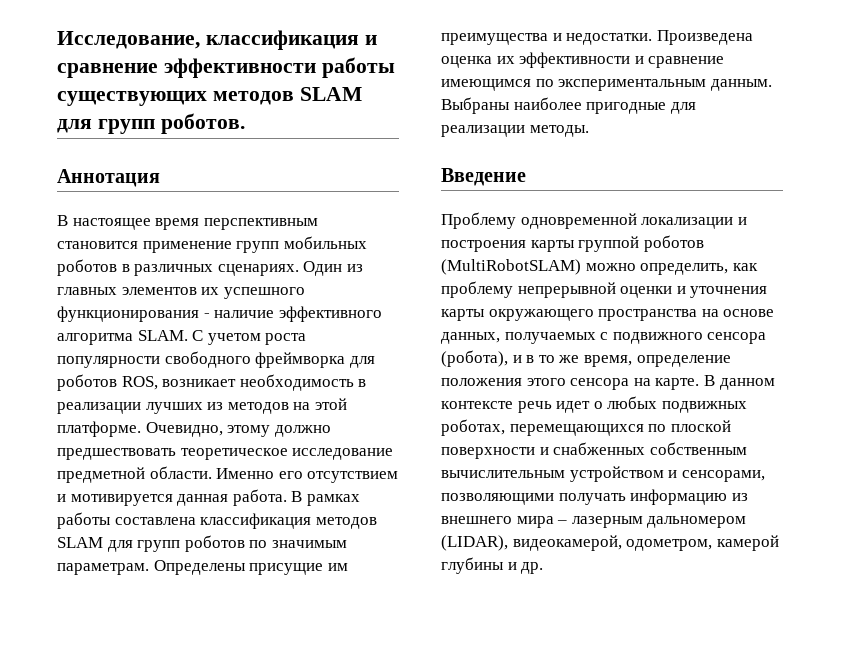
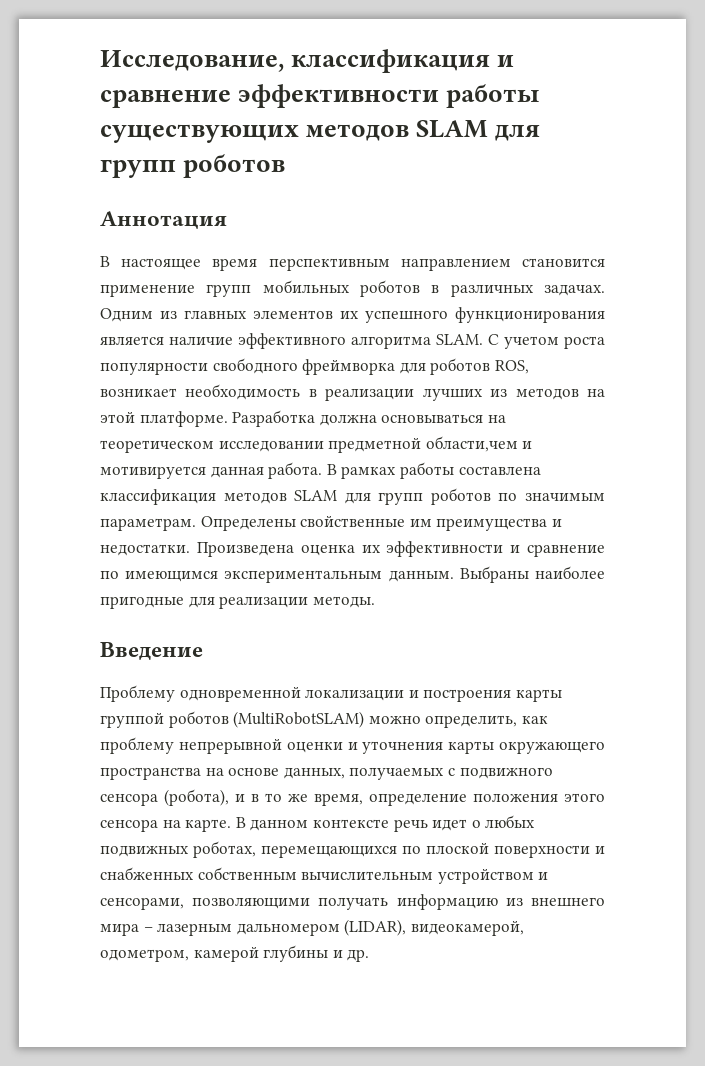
- Исследование, классификация и сравнение эффективности работы существующих методов SLAM для групп роботов.
+ Исследование, классификация и сравнение эффективности работы существующих методов SLAM для групп роботов
- В настоящее время перспективным становится применение групп мобильных роботов в различных сценариях. Один из главных элементов их успешного функционирования - наличие эффективного алгоритма SLAM.
+ В настоящее время перспективным направлением становится применение групп мобильных роботов в различных задачах. Одним из главных элементов их успешного функционирования является наличие эффективного алгоритма SLAM.
- Очевидно, этому должно предшествовать теоретическое исследование предметной области. Именно его отсутствием и мотивируется данная работа.
+ Разработка должна основываться на теоретическом исследовании предметной области,чем и мотивируется данная работа.
- Определены присущие им преимущества и недостатки.
+ Определены свойственные им преимущества и недостатки.
- Произведена оценка их эффективности и сравнение имеющимся по экспериментальным данным.
+ Произведена оценка их эффективности и сравнение по имеющимся экспериментальным данным.

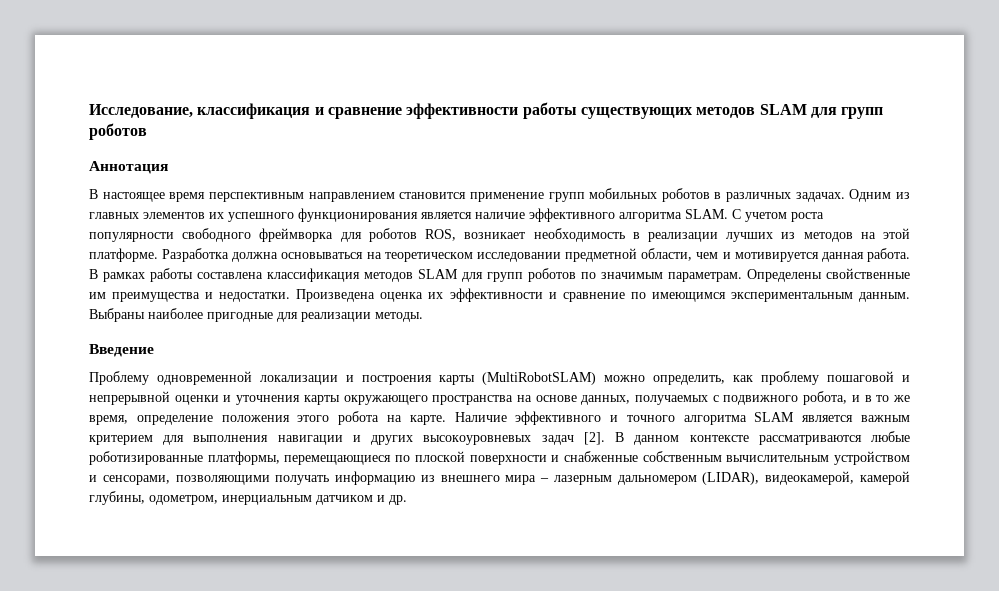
- Разработка должна основываться на теоретическом исследовании предметной области,чем и мотивируется данная работа.
+ Разработка должна основываться на теоретическом исследовании предметной области, чем и мотивируется данная работа.
- Проблему одновременной локализации и построения карты группой роботов (MultiRobotSLAM) можно определить, как проблему непрерывной оценки и уточнения карты окружающего пространства на основе данных, получаемых с подвижного сенсора (робота), и в то же время, определение положения этого сенсора на карте.
+ Проблему одновременной локализации и построения карты (MultiRobotSLAM) можно определить, как проблему пошаговой и непрерывной оценки и уточнения карты окружающего пространства на основе данных, получаемых с подвижного робота, и в то же время, определение положения этого робота на карте.
- В данном контексте речь идет о любых подвижных роботах, перемещающихся по плоской поверхности и снабженных собственным вычислительным устройством и сенсорами, позволяющими получать информацию из внешнего мира – лазерным дальномером (LIDAR), видеокамерой, одометром, камерой глубины и др.
+ Наличие эффективного и точного алгоритма SLAM является важным критерием для выполнения навигации и других высокоуровневых задач [2]. В данном контексте рассматриваются любые роботизированные платформы, перемещающиеся по плоской поверхности и снабженные собственным вычислительным устройством и сенсорами, позволяющими получать информацию из внешнего мира – лазерным дальномером (LIDAR), видеокамерой, камерой глубины, одометром, инерциальным датчиком и др.

